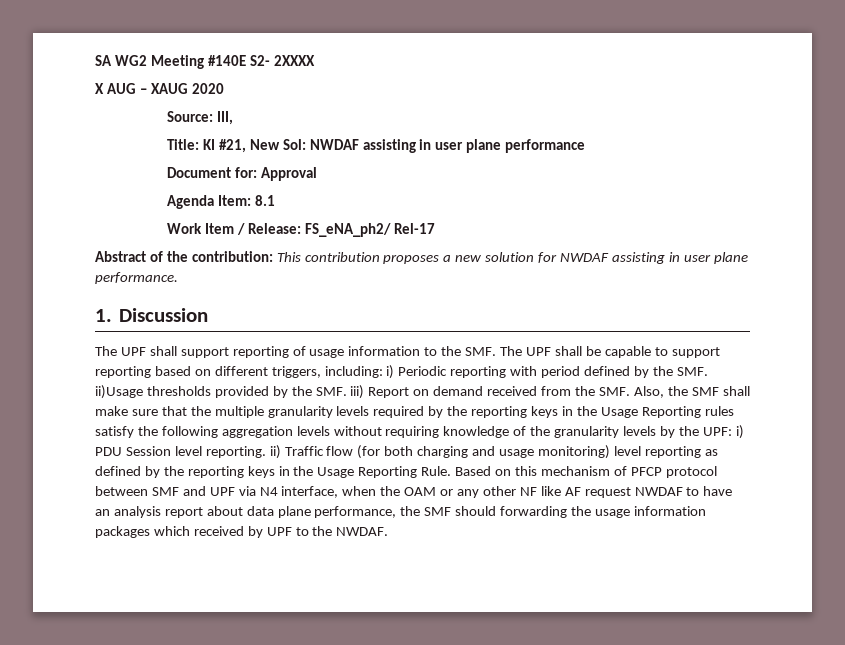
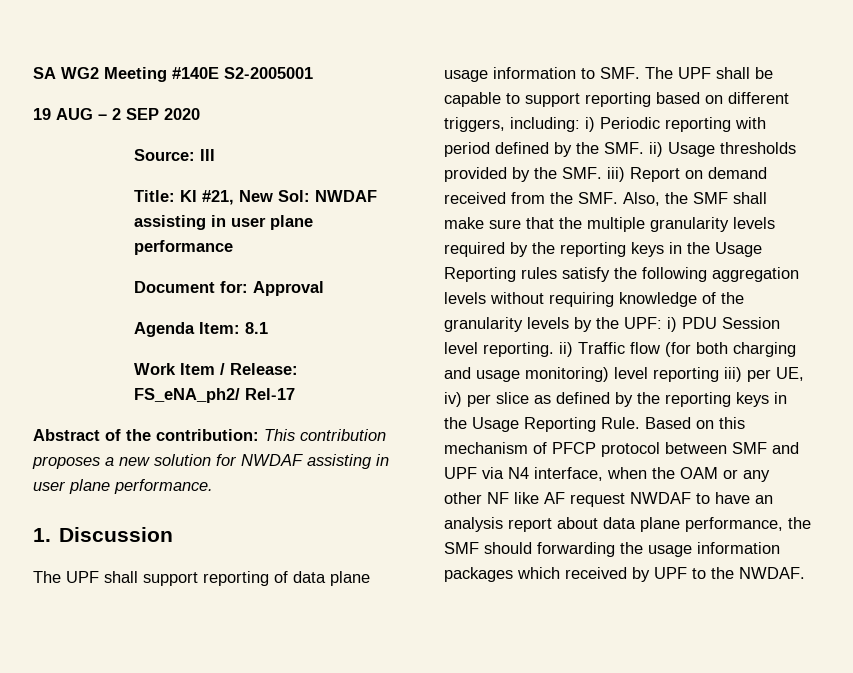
- SA WG2 Meeting #140E S2- 2XXXX
- X AUG – XAUG 2020
+ SA WG2 Meeting #140E S2-2005001
+ 19 AUG – 2 SEP 2020
- Source: III,
+ Source: III
- The UPF shall support reporting of usage information to the SMF. The UPF shall be capable to support reporting based on different triggers, including:
+ The UPF shall support reporting of data plane usage information to SMF. The UPF shall be capable to support reporting based on different triggers, including:
- i) Periodic reporting with period defined by the SMF. ii)Usage thresholds provided by the SMF. iii) Report on demand received from the SMF. Also, the SMF shall make sure that the multiple granularity levels required by the reporting keys in the Usage Reporting rules satisfy the following aggregation levels without requiring knowledge of the granularity levels by the UPF:
+ i) Periodic reporting with period defined by the SMF. ii) Usage thresholds provided by the SMF. iii) Report on demand received from the SMF. Also, the SMF shall make sure that the multiple granularity levels required by the reporting keys in the Usage Reporting rules satisfy the following aggregation levels without requiring knowledge of the granularity levels by the UPF:
- i) PDU Session level reporting. ii) Traffic flow (for both charging and usage monitoring) level reporting as defined by the reporting keys in the Usage Reporting Rule.
+ i) PDU Session level reporting. ii) Traffic flow (for both charging and usage monitoring) level reporting iii) per UE, iv) per slice as defined by the reporting keys in the Usage Reporting Rule.

